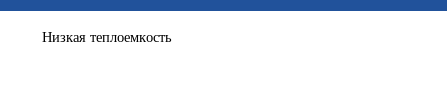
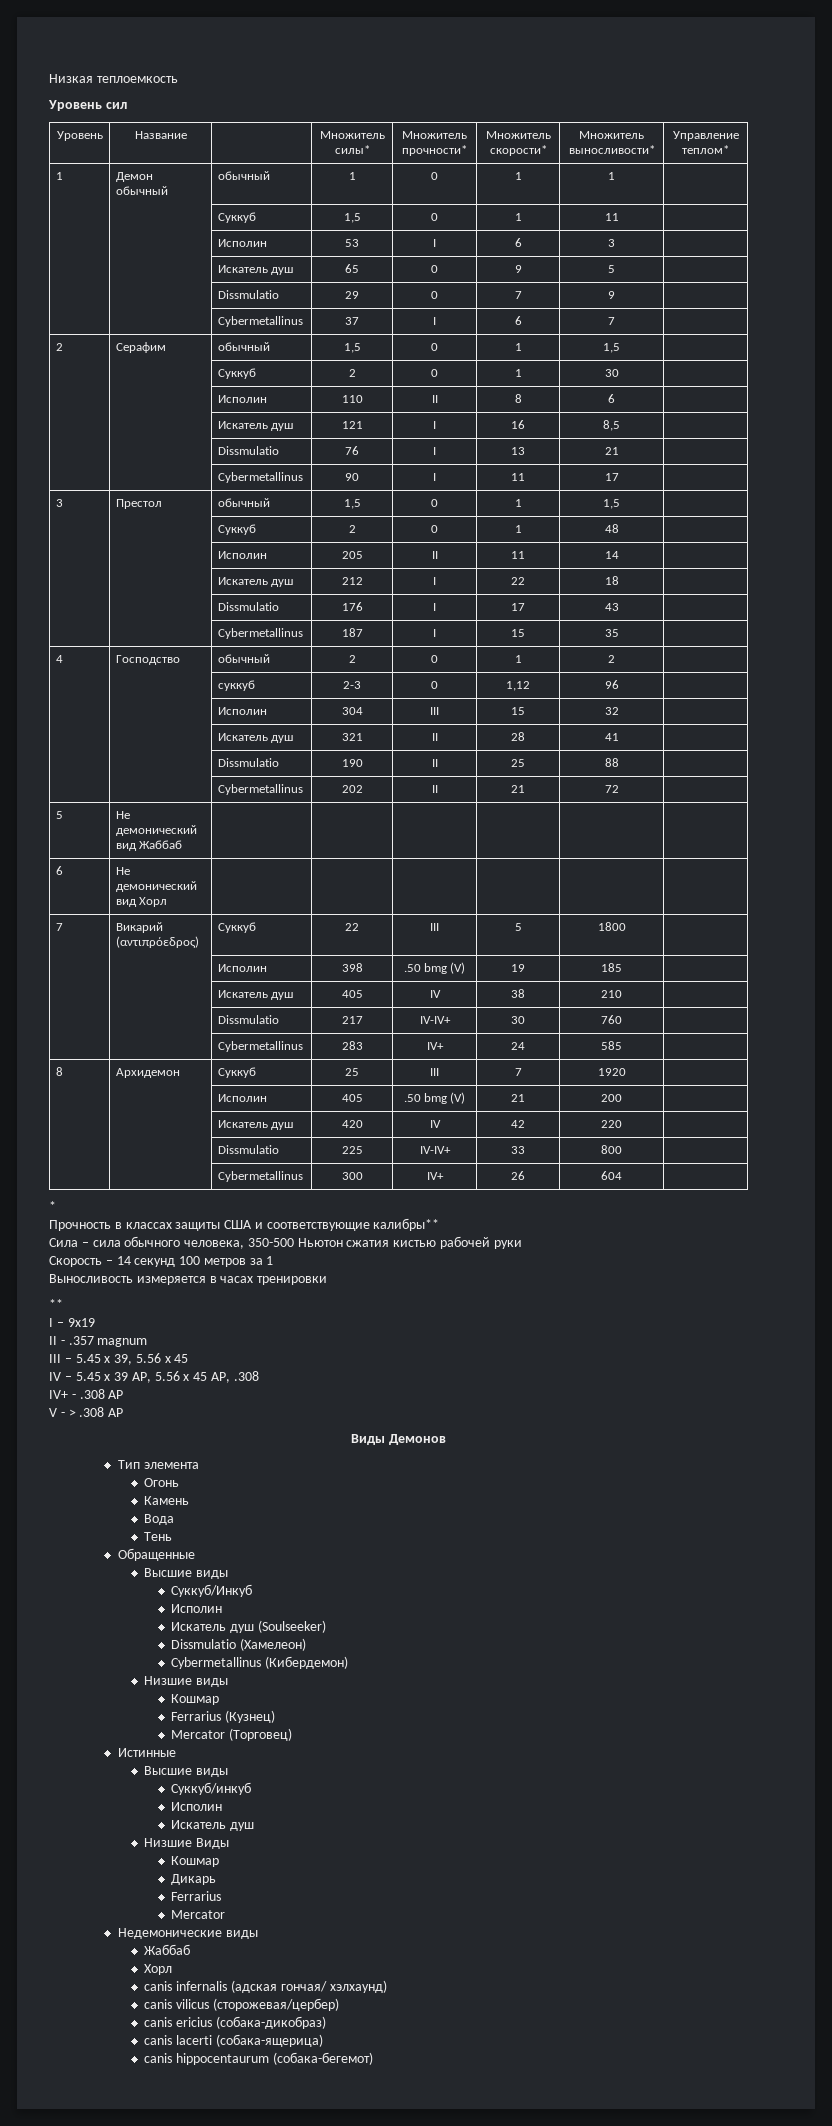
+ Уровень сил
+ Уровень | Название | | Множитель силы* | Множитель прочности* | Множитель скорости* | Множитель выносливости* | Управление теплом*
+ 1 | Демон обычный | обычный | 1 | 0 | 1 | 1 |
+ | | Суккуб | 1,5 | 0 | 1 | 11 |
+ | | Исполин | 53 | I | 6 | 3 |
+ | | Искатель душ | 65 | 0 | 9 | 5 |
+ | | Dissmulatio | 29 | 0 | 7 | 9 |
+ | | Cybermetallinus | 37 | I | 6 | 7 |
+ 2 | Серафим | обычный | 1,5 | 0 | 1 | 1,5 |
+ | | Суккуб | 2 | 0 | 1 | 30 |
+ | | Исполин | 110 | II | 8 | 6 |
+ | | Искатель душ | 121 | I | 16 | 8,5 |
+ | | Dissmulatio | 76 | I | 13 | 21 |
+ | | Cybermetallinus | 90 | I | 11 | 17 |
+ 3 | Престол | обычный | 1,5 | 0 | 1 | 1,5 |
+ | | Суккуб | 2 | 0 | 1 | 48 |
+ | | Исполин | 205 | II | 11 | 14 |
+ | | Искатель душ | 212 | I | 22 | 18 |
+ | | Dissmulatio | 176 | I | 17 | 43 |
+ | | Cybermetallinus | 187 | I | 15 | 35 |
+ 4 | Господство | обычный | 2 | 0 | 1 | 2 |
+ | | суккуб | 2-3 | 0 | 1,12 | 96 |
+ | | Исполин | 304 | III | 15 | 32 |
+ | | Искатель душ | 321 | II | 28 | 41 |
+ | | Dissmulatio | 190 | II | 25 | 88 |
+ | | Cybermetallinus | 202 | II | 21 | 72 |
+ 5 | Не демонический вид Жаббаб | | | | | |
+ 6 | Не демонический вид Хорл | | | | | |
+ 7 | Викарий (αντιπρόεδρος) | Суккуб | 22 | III | 5 | 1800 |
+ | | Исполин | 398 | .50 bmg (V) | 19 | 185 |
+ | | Искатель душ | 405 | IV | 38 | 210 |
+ | | Dissmulatio | 217 | IV-IV+ | 30 | 760 |
+ | | Cybermetallinus | 283 | IV+ | 24 | 585 |
+ 8 | Архидемон | Суккуб | 25 | III | 7 | 1920 |
+ | | Исполин | 405 | .50 bmg (V) | 21 | 200 |
+ | | Искатель душ | 420 | IV | 42 | 220 |
+ | | Dissmulatio | 225 | IV-IV+ | 33 | 800 |
+ | | Cybermetallinus | 300 | IV+ | 26 | 604 |
+ *
+ Прочность в классах защиты США и соответствующие калибры**
+ Сила – сила обычного человека, 350-500 Ньютон сжатия кистью рабочей руки
+ Скорость – 14 секунд 100 метров за 1
+ Выносливость измеряется в часах тренировки
+ **
+ I – 9x19
+ II - .357 magnum
+ III – 5.45 x 39, 5.56 x 45
+ IV – 5.45 x 39 AP, 5.56 x 45 AP, .308
+ IV+ - .308 AP
+ V - > .308 AP
+ Виды Демонов
+ Тип элемента
+ Огонь
+ Камень
+ Вода
+ Тень
+ Обращенные
+ Высшие виды
+ Суккуб/Инкуб
+ Исполин
+ Искатель душ (Soulseeker)
+ Dissmulatio (Хамелеон)
+ Cybermetallinus (Кибердемон)
+ Низшие виды
+ Кошмар
+ Ferrarius (Кузнец)
+ Mercator (Торговец)
+ Истинные
+ Высшие виды
+ Суккуб/инкуб
+ Исполин
+ Искатель душ
+ Низшие Виды
+ Кошмар
+ Дикарь
+ Ferrarius
+ Mercator
+ Недемонические виды
+ Жаббаб
+ Хорл
+ canis infernalis (адская гончая/ хэлхаунд)
+ canis vilicus (сторожевая/цербер)
+ canis ericius (собака-дикобраз)
+ canis lacerti (собака-ящерица)
+ canis hippocentaurum (собака-бегемот)

